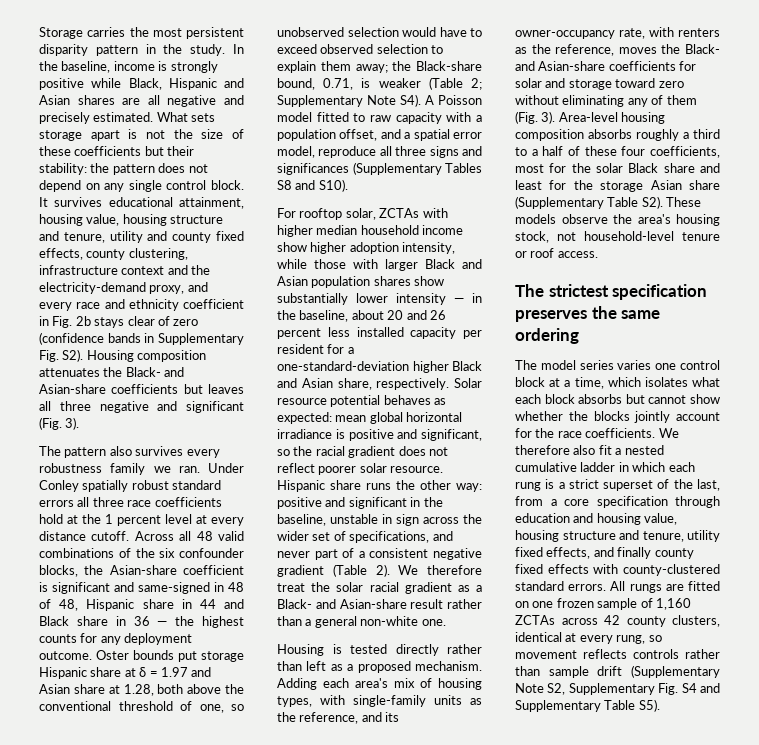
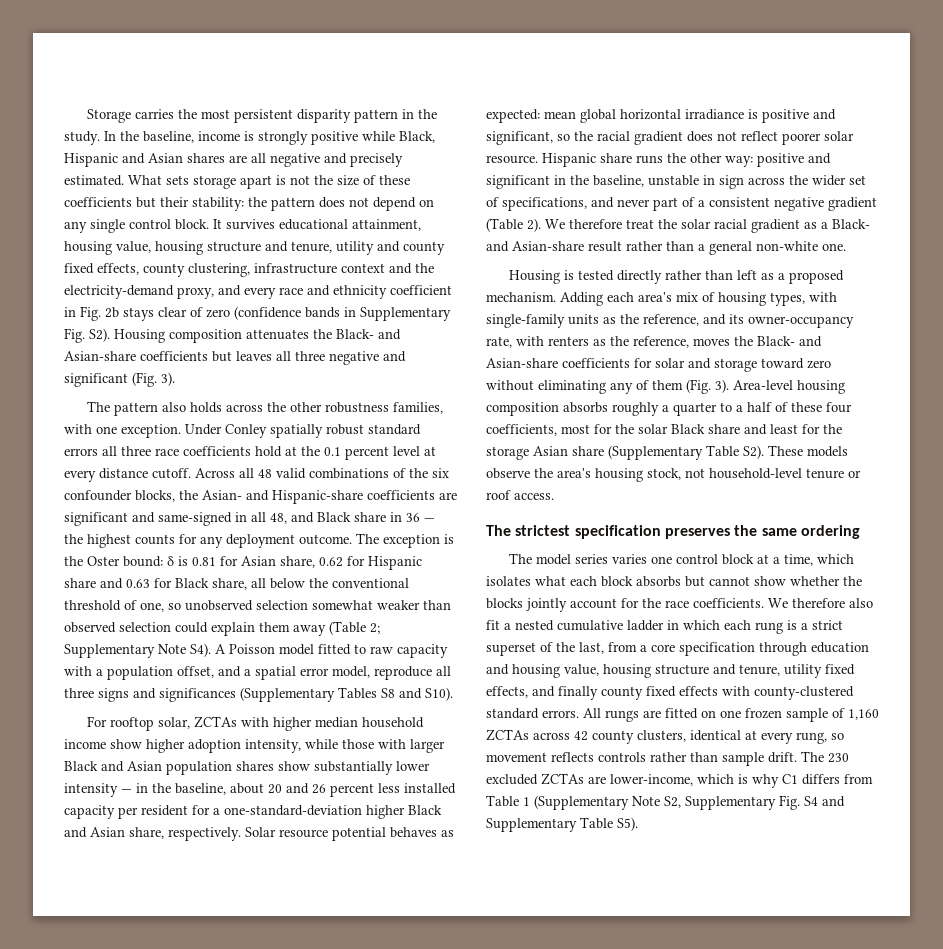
- The pattern also survives every robustness family we ran.
+ The pattern also holds across the other robustness families, with one exception.
- Under Conley spatially robust standard errors all three race coefficients hold at the 1 percent level at every distance cutoff.
+ Under Conley spatially robust standard errors all three race coefficients hold at the 0.1 percent level at every distance cutoff.
- Across all 48 valid combinations of the six confounder blocks, the Asian-share coefficient is significant and same-signed in 48 of 48, Hispanic share in 44 and Black share in 36 — the highest counts for any deployment outcome.
+ Across all 48 valid combinations of the six confounder blocks, the Asian- and Hispanic-share coefficients are significant and same-signed in all 48, and Black share in 36 — the highest counts for any deployment outcome.
- Oster bounds put storage Hispanic share at δ = 1.97 and Asian share at 1.28, both above the conventional threshold of one, so unobserved selection would have to exceed observed selection to explain them away; the Black-share bound, 0.71, is weaker (Table 2; Supplementary Note S4). A Poisson model fitted to raw capacity with a population offset, and a spatial error model, reproduce all three signs and significances (Supplementary Tables S8 and S10).
+ The exception is the Oster bound: δ is 0.81 for Asian share, 0.62 for Hispanic share and 0.63 for Black share, all below the conventional threshold of one, so unobserved selection somewhat weaker than observed selection could explain them away (Table 2; Supplementary Note S4). A Poisson model fitted to raw capacity with a population offset, and a spatial error model, reproduce all three signs and significances (Supplementary Tables S8 and S10).
- Area-level housing composition absorbs roughly a third to a half of these four coefficients, most for the solar Black share and least for the storage Asian share (Supplementary Table S2). These models observe the area's housing stock, not household-level tenure or roof access.
+ Area-level housing composition absorbs roughly a quarter to a half of these four coefficients, most for the solar Black share and least for the storage Asian share (Supplementary Table S2). These models observe the area's housing stock, not household-level tenure or roof access.
- All rungs are fitted on one frozen sample of 1,160 ZCTAs across 42 county clusters, identical at every rung, so movement reflects controls rather than sample drift (Supplementary Note S2, Supplementary Fig. S4 and Supplementary Table S5).
+ All rungs are fitted on one frozen sample of 1,160 ZCTAs across 42 county clusters, identical at every rung, so movement reflects controls rather than sample drift. The 230 excluded ZCTAs are lower-income, which is why C1 differs from Table 1 (Supplementary Note S2, Supplementary Fig. S4 and Supplementary Table S5).

